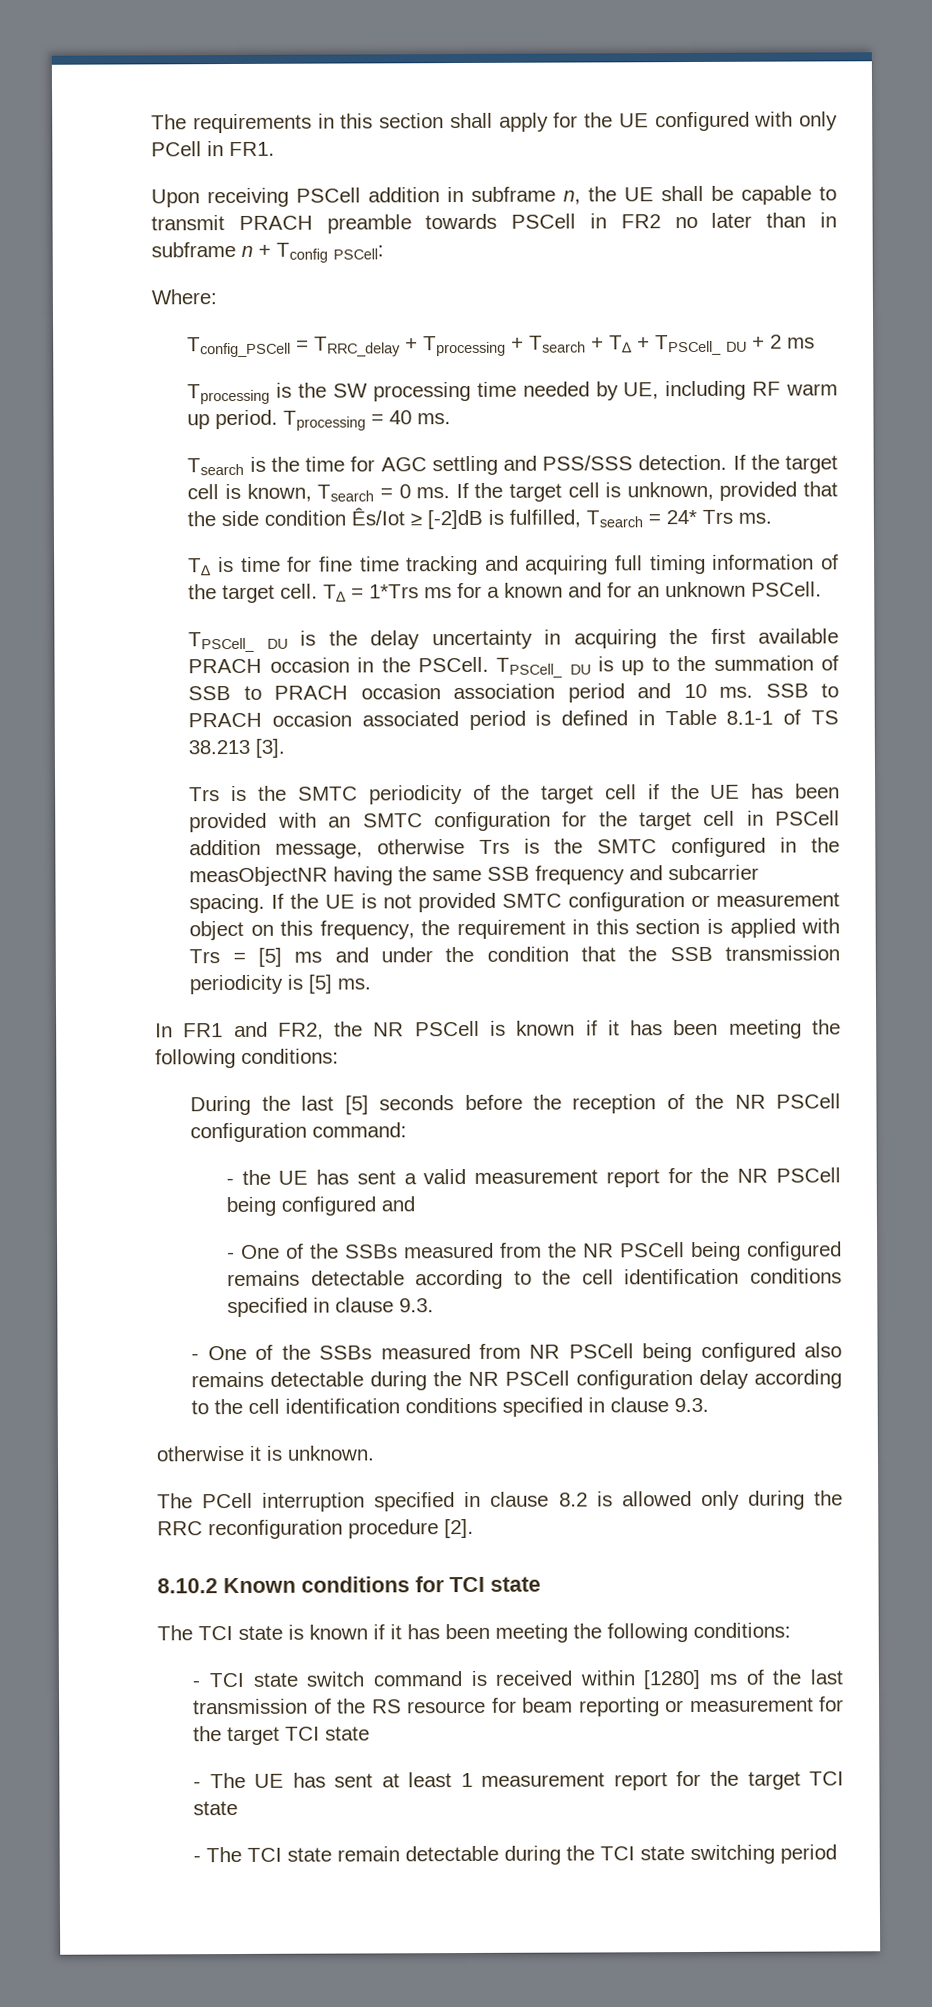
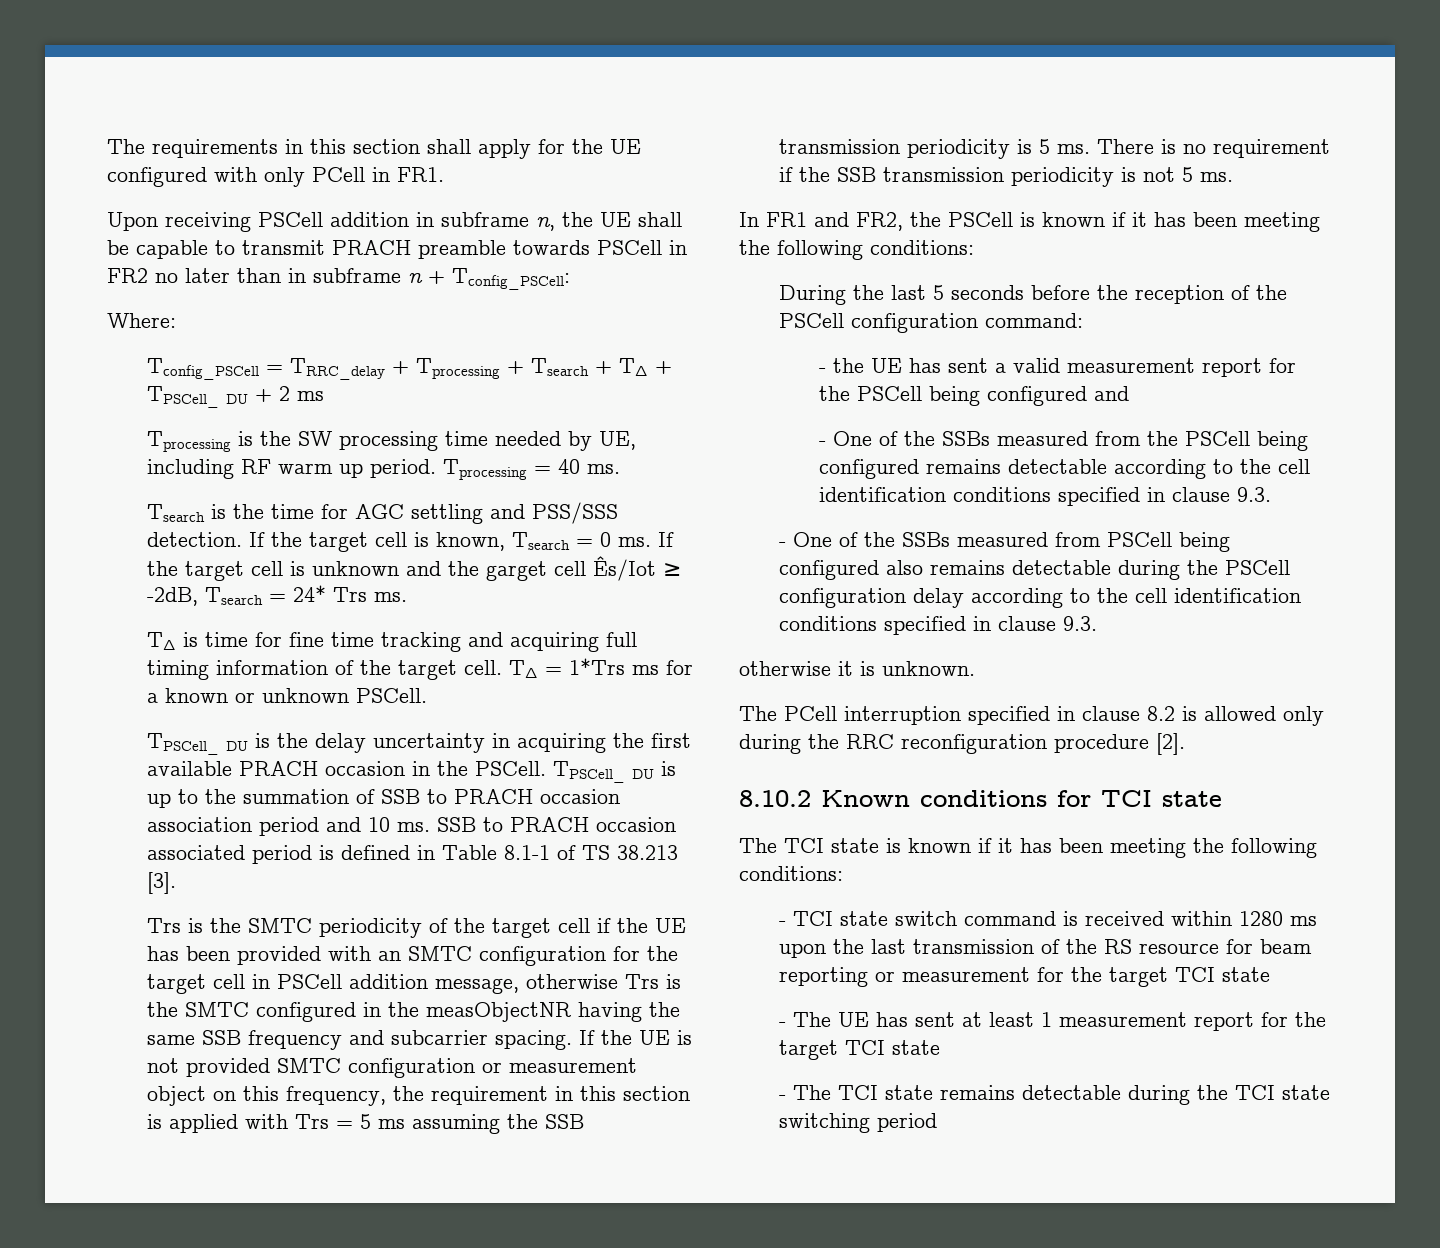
- Upon receiving PSCell addition in subframe n, the UE shall be capable to transmit PRACH preamble towards PSCell in FR2 no later than in subframe n + Tconfig PSCell:
+ Upon receiving PSCell addition in subframe n, the UE shall be capable to transmit PRACH preamble towards PSCell in FR2 no later than in subframe n + Tconfig_PSCell:
- If the target cell is unknown, provided that the side condition Ês/Iot ≥ [-2]dB is fulfilled, Tsearch = 24* Trs ms.
+ If the target cell is unknown and the garget cell Ês/Iot ≥ -2dB, Tsearch = 24* Trs ms.
- T∆ = 1*Trs ms for a known and for an unknown PSCell.
+ T∆ = 1*Trs ms for a known or unknown PSCell.
- If the UE is not provided SMTC configuration or measurement object on this frequency, the requirement in this section is applied with Trs = [5] ms and under the condition that the SSB transmission periodicity is [5] ms.
+ If the UE is not provided SMTC configuration or measurement object on this frequency, the requirement in this section is applied with Trs = 5 ms assuming the SSB transmission periodicity is 5 ms. There is no requirement if the SSB transmission periodicity is not 5 ms.
- In FR1 and FR2, the NR PSCell is known if it has been meeting the following conditions:
+ In FR1 and FR2, the PSCell is known if it has been meeting the following conditions:
- During the last [5] seconds before the reception of the NR PSCell configuration command:
+ During the last 5 seconds before the reception of the PSCell configuration command:
- - the UE has sent a valid measurement report for the NR PSCell being configured and
+ - the UE has sent a valid measurement report for the PSCell being configured and
- - One of the SSBs measured from the NR PSCell being configured remains detectable according to the cell identification conditions specified in clause 9.3.
+ - One of the SSBs measured from the PSCell being configured remains detectable according to the cell identification conditions specified in clause 9.3.
- - One of the SSBs measured from NR PSCell being configured also remains detectable during the NR PSCell configuration delay according to the cell identification conditions specified in clause 9.3.
+ - One of the SSBs measured from PSCell being configured also remains detectable during the PSCell configuration delay according to the cell identification conditions specified in clause 9.3.
- - TCI state switch command is received within [1280] ms of the last transmission of the RS resource for beam reporting or measurement for the target TCI state
+ - TCI state switch command is received within 1280 ms upon the last transmission of the RS resource for beam reporting or measurement for the target TCI state
- - The TCI state remain detectable during the TCI state switching period
+ - The TCI state remains detectable during the TCI state switching period

